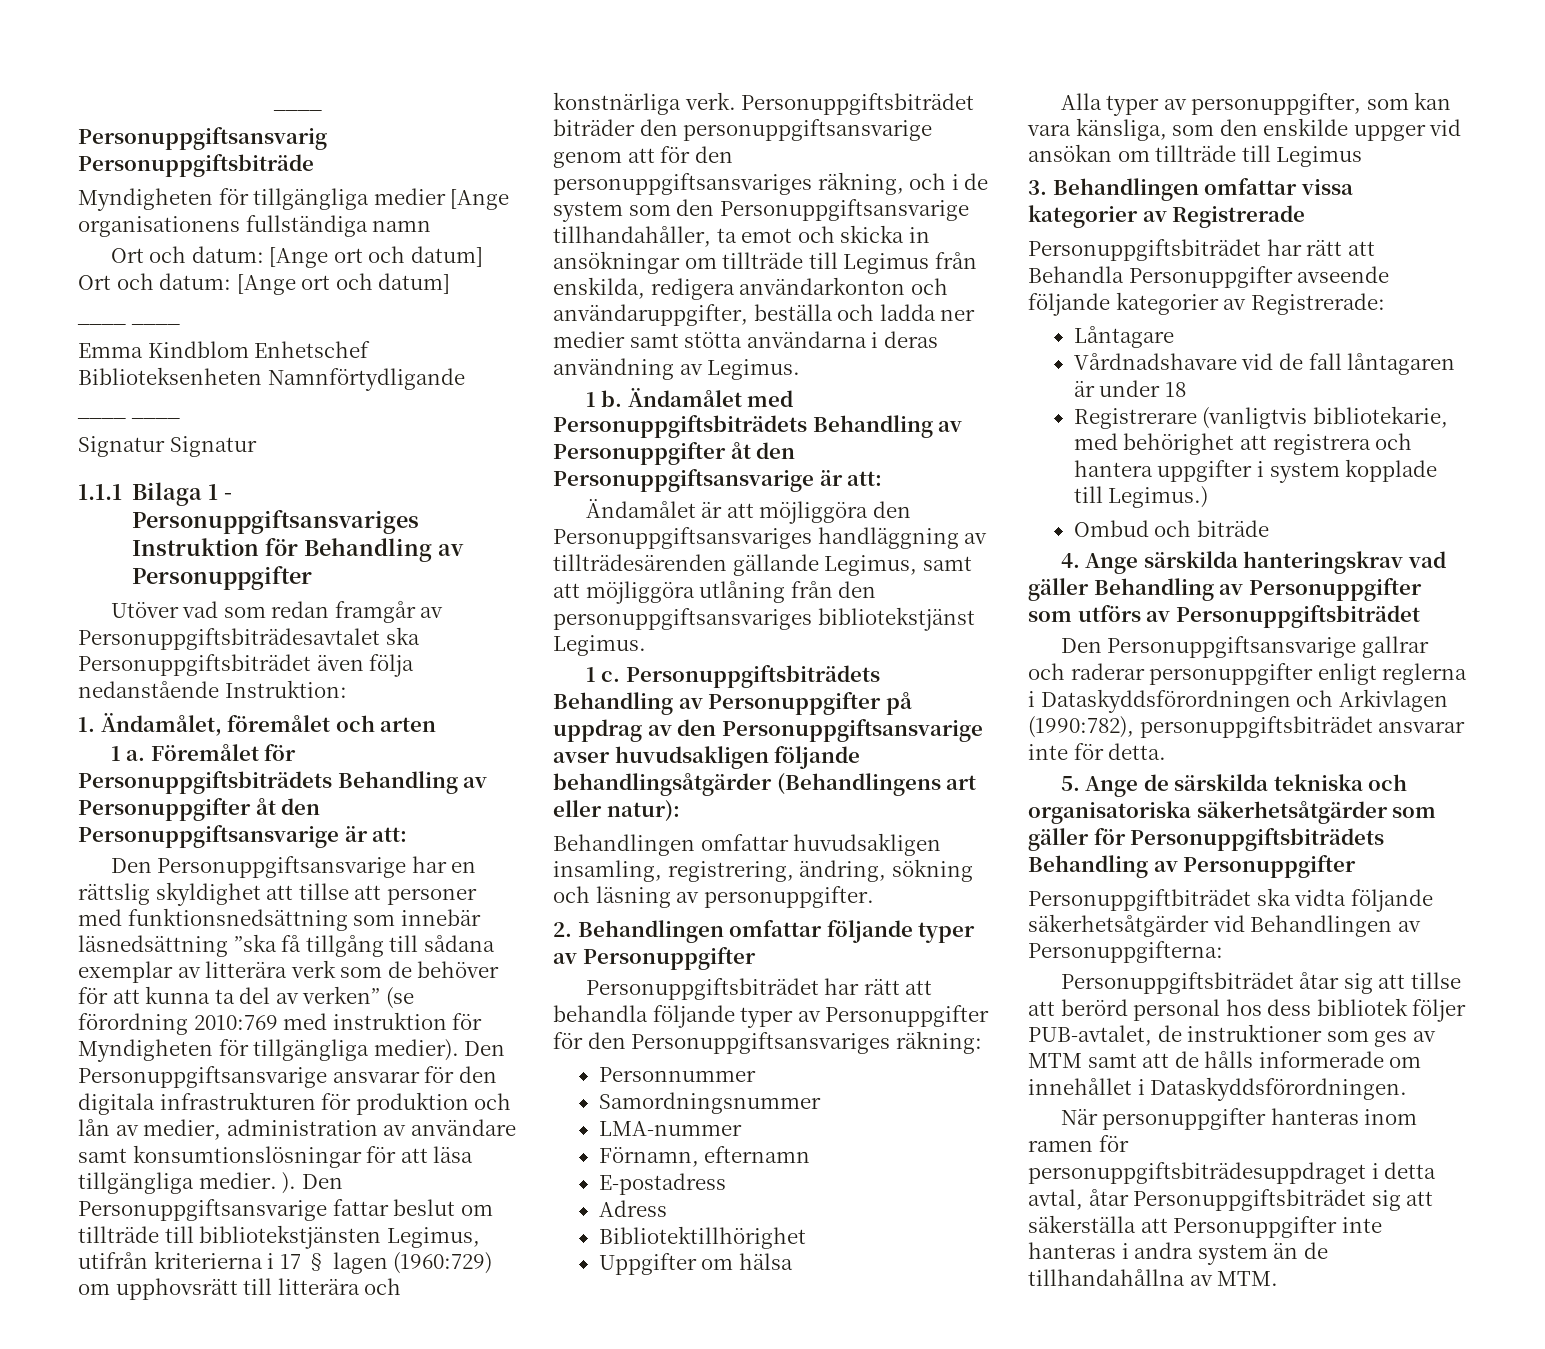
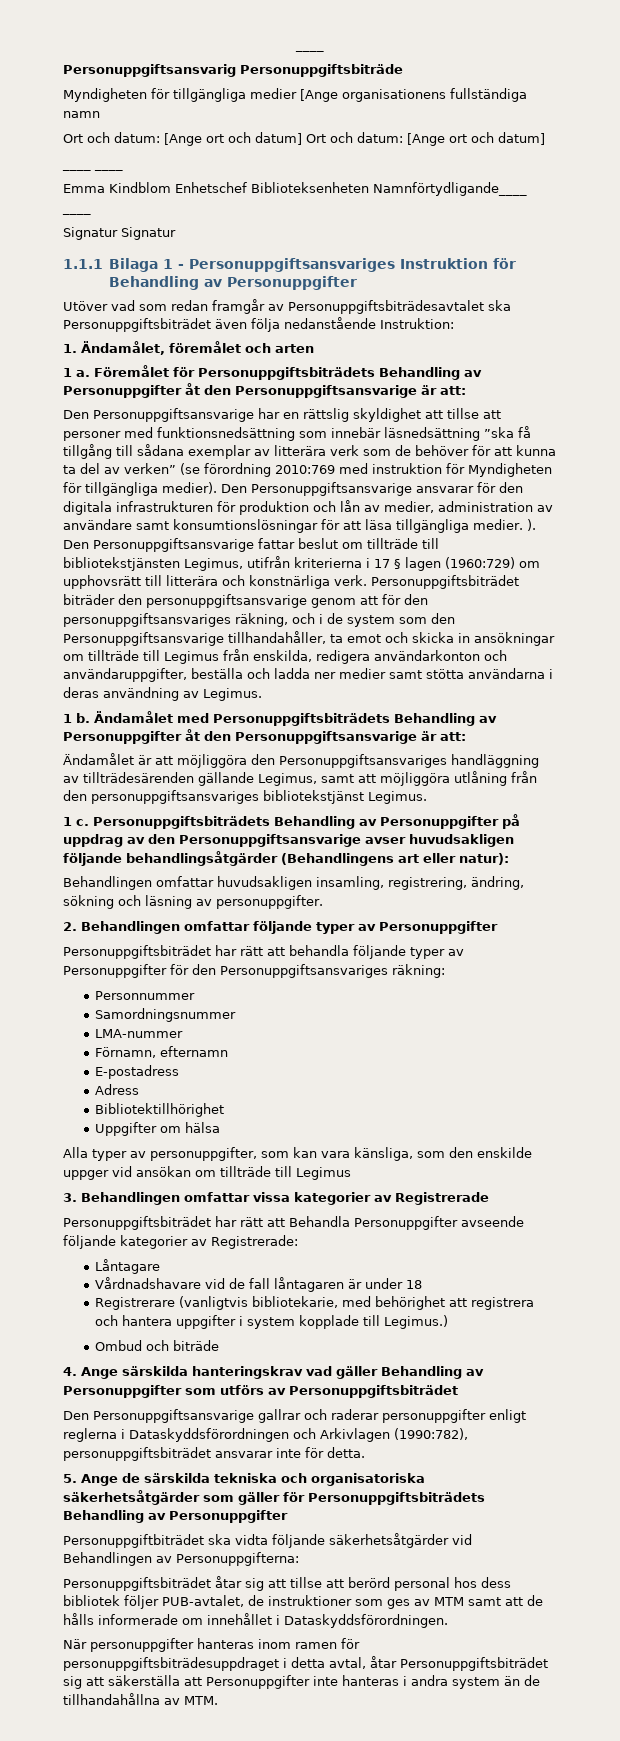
- Emma Kindblom Enhetschef Biblioteksenheten Namnförtydligande
- ____ ____
+ Emma Kindblom Enhetschef Biblioteksenheten Namnförtydligande____ ____

